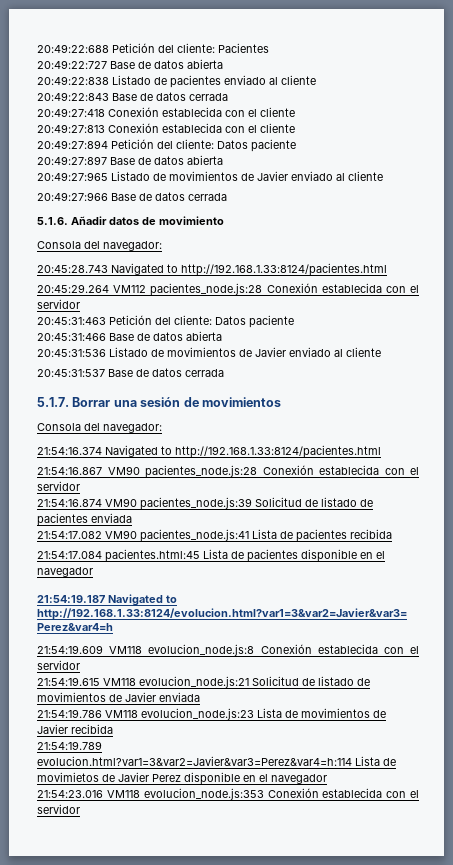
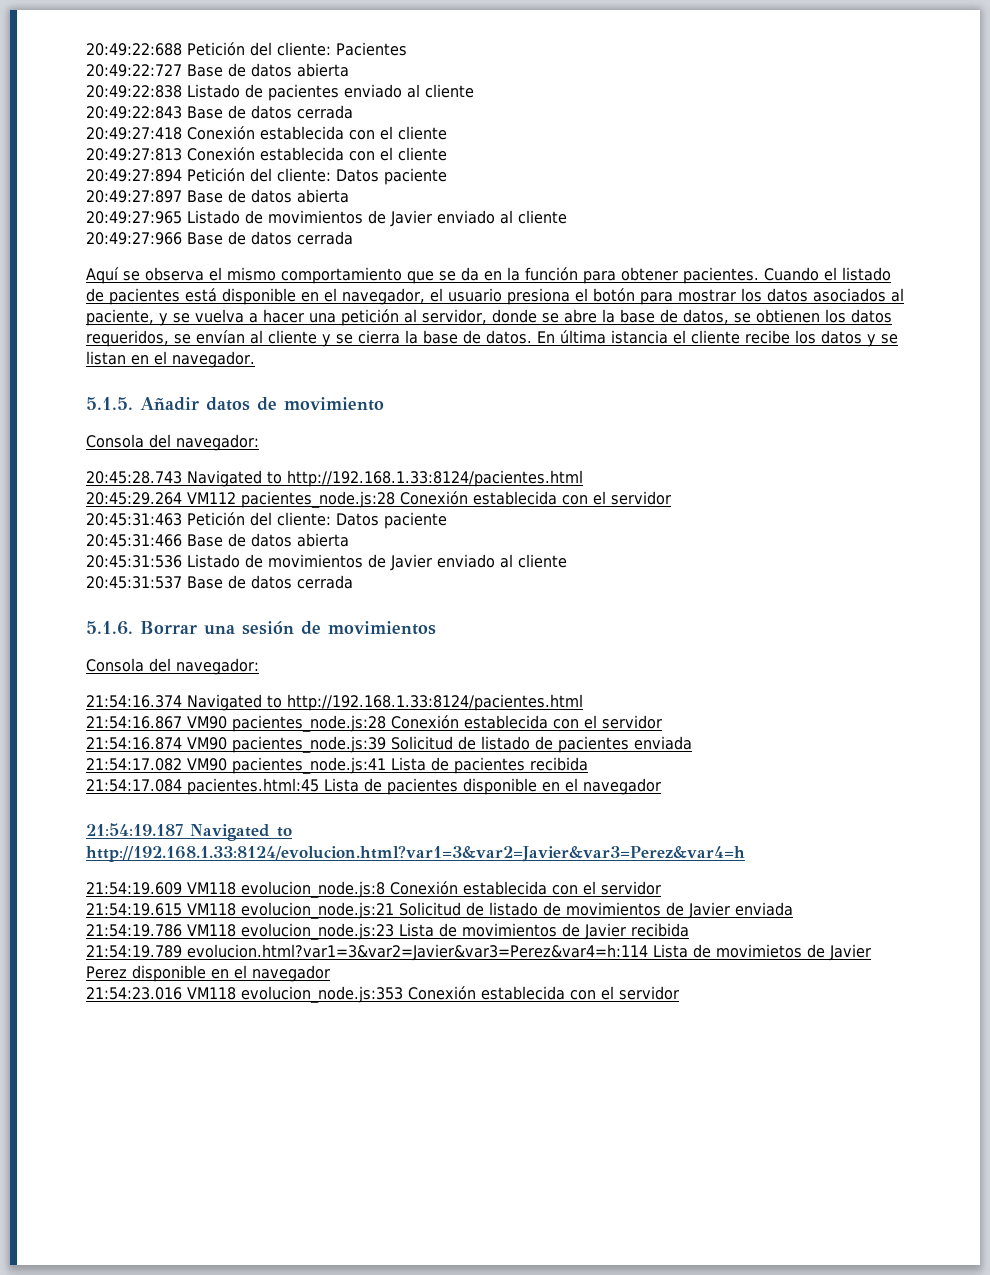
- 5.1.6. Añadir datos de movimiento
+ Aquí se observa el mismo comportamiento que se da en la función para obtener pacientes. Cuando el listado de pacientes está disponible en el navegador, el usuario presiona el botón para mostrar los datos asociados al paciente, y se vuelva a hacer una petición al servidor, donde se abre la base de datos, se obtienen los datos requeridos, se envían al cliente y se cierra la base de datos. En última istancia el cliente recibe los datos y se listan en el navegador.
+ 5.1.5. Añadir datos de movimiento
- 5.1.7. Borrar una sesión de movimientos
+ 5.1.6. Borrar una sesión de movimientos

